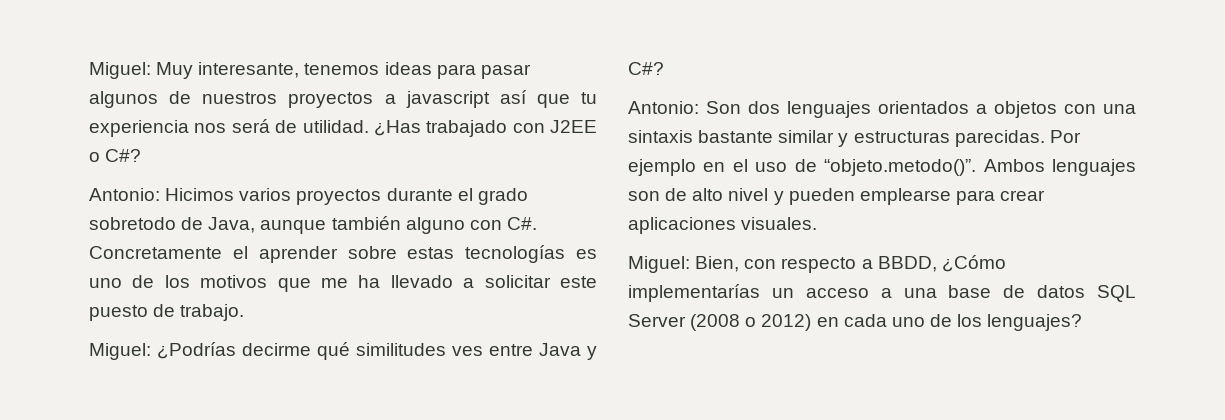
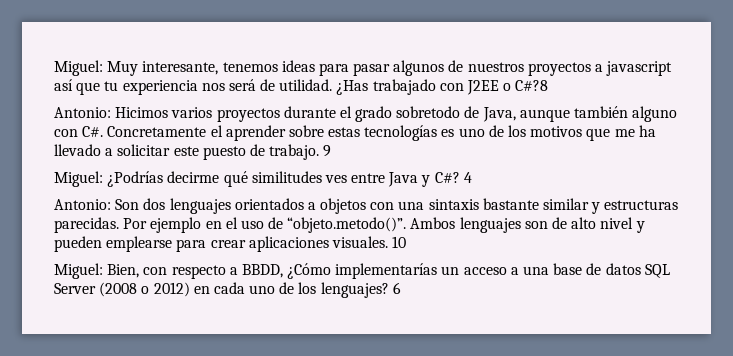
- ¿Has trabajado con J2EE o C#?
+ ¿Has trabajado con J2EE o C#?8
+ 9
+ 4
+ 10
+ 6

